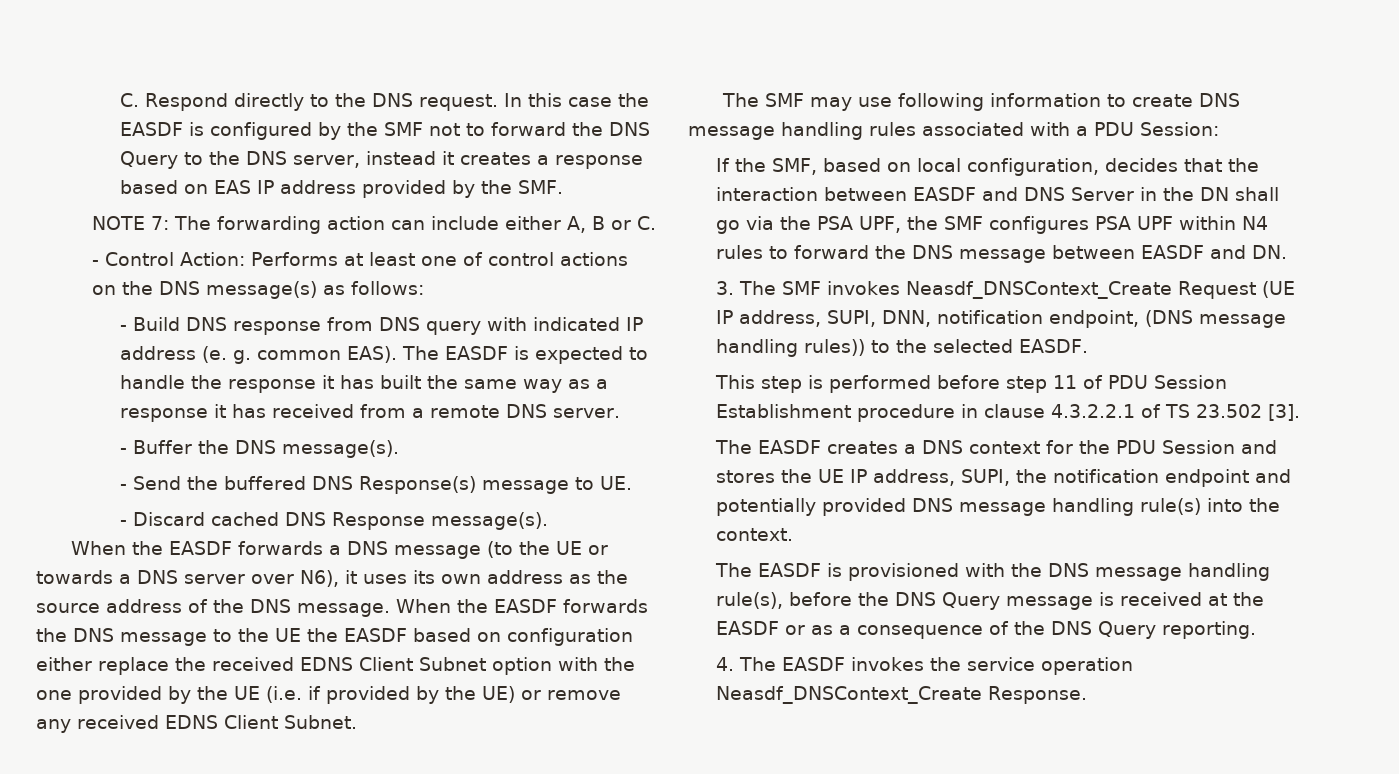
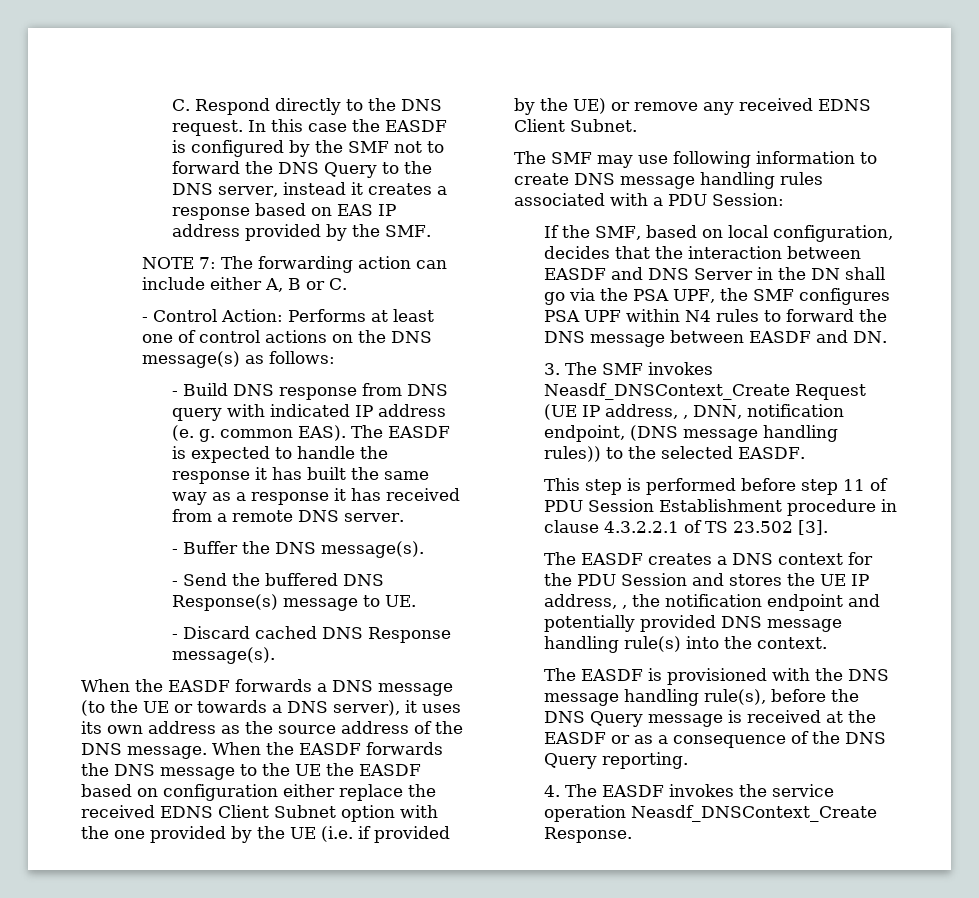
- When the EASDF forwards a DNS message (to the UE or towards a DNS server over N6), it uses its own address as the source address of the DNS message.
+ When the EASDF forwards a DNS message (to the UE or towards a DNS server), it uses its own address as the source address of the DNS message.
- 3. The SMF invokes Neasdf_DNSContext_Create Request (UE IP address, SUPI, DNN, notification endpoint, (DNS message handling rules)) to the selected EASDF.
+ 3. The SMF invokes Neasdf_DNSContext_Create Request (UE IP address, , DNN, notification endpoint, (DNS message handling rules)) to the selected EASDF.
- The EASDF creates a DNS context for the PDU Session and stores the UE IP address, SUPI, the notification endpoint and potentially provided DNS message handling rule(s) into the context.
+ The EASDF creates a DNS context for the PDU Session and stores the UE IP address, , the notification endpoint and potentially provided DNS message handling rule(s) into the context.

